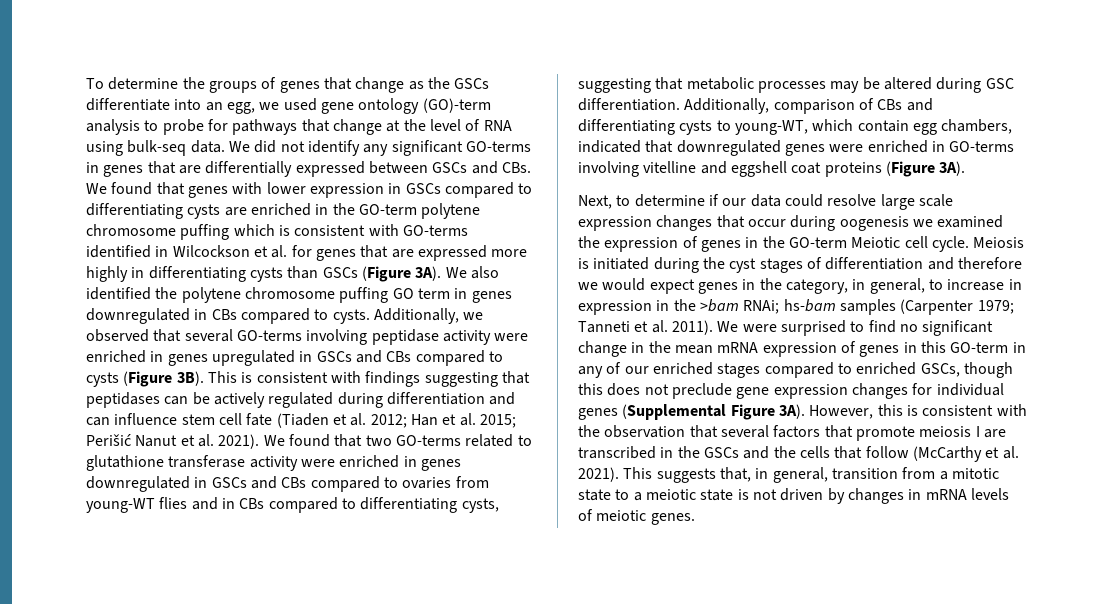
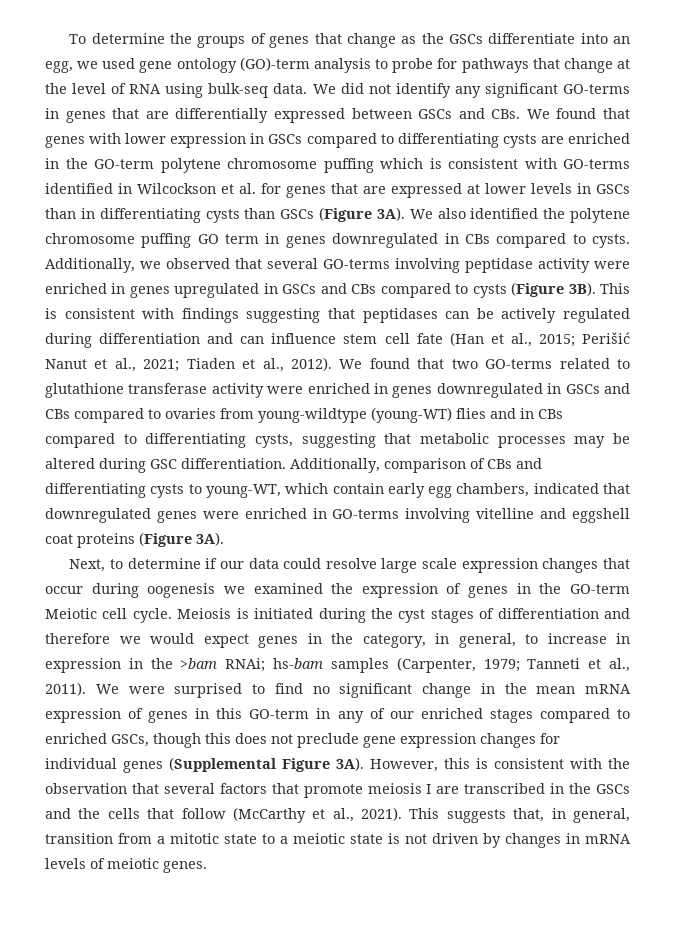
- We did not identify any significant GO-terms in genes that are differentially expressed between GSCs and CBs. We found that genes with lower expression in GSCs compared to differentiating cysts are enriched in the GO-term polytene chromosome puffing which is consistent with GO-terms identified in Wilcockson et al. for genes that are expressed more highly in differentiating cysts than GSCs (Figure 3A).
+ We did not identify any significant GO-terms in genes that are differentially expressed between GSCs and CBs. We found that genes with lower expression in GSCs compared to differentiating cysts are enriched in the GO-term polytene chromosome puffing which is consistent with GO-terms identified in Wilcockson et al. for genes that are expressed at lower levels in GSCs than in differentiating cysts than GSCs (Figure 3A).
- This is consistent with findings suggesting that peptidases can be actively regulated during differentiation and can influence stem cell fate (Tiaden et al. 2012; Han et al. 2015; Perišić Nanut et al. 2021).
+ This is consistent with findings suggesting that peptidases can be actively regulated during differentiation and can influence stem cell fate (Han et al., 2015; Perišić Nanut et al., 2021; Tiaden et al., 2012).
- We found that two GO-terms related to glutathione transferase activity were enriched in genes downregulated in GSCs and CBs compared to ovaries from young-WT flies and in CBs compared to differentiating cysts, suggesting that metabolic processes may be altered during GSC differentiation.
+ We found that two GO-terms related to glutathione transferase activity were enriched in genes downregulated in GSCs and CBs compared to ovaries from young-wildtype (young-WT) flies and in CBs compared to differentiating cysts, suggesting that metabolic processes may be altered during GSC differentiation.
- Additionally, comparison of CBs and differentiating cysts to young-WT, which contain egg chambers, indicated that downregulated genes were enriched in GO-terms involving vitelline and eggshell coat proteins (Figure 3A).
+ Additionally, comparison of CBs and differentiating cysts to young-WT, which contain early egg chambers, indicated that downregulated genes were enriched in GO-terms involving vitelline and eggshell coat proteins (Figure 3A).
- Meiosis is initiated during the cyst stages of differentiation and therefore we would expect genes in the category, in general, to increase in expression in the >bam RNAi; hs-bam samples (Carpenter 1979; Tanneti et al. 2011).
+ Meiosis is initiated during the cyst stages of differentiation and therefore we would expect genes in the category, in general, to increase in expression in the >bam RNAi; hs-bam samples (Carpenter, 1979; Tanneti et al., 2011).
- However, this is consistent with the observation that several factors that promote meiosis I are transcribed in the GSCs and the cells that follow (McCarthy et al. 2021).
+ However, this is consistent with the observation that several factors that promote meiosis I are transcribed in the GSCs and the cells that follow (McCarthy et al., 2021).

